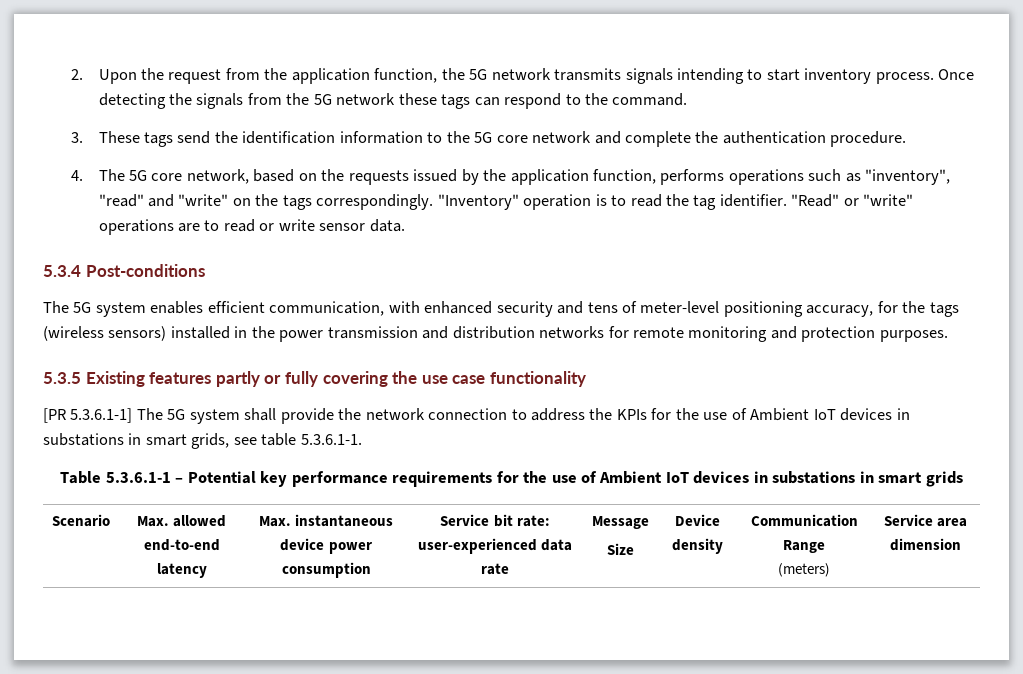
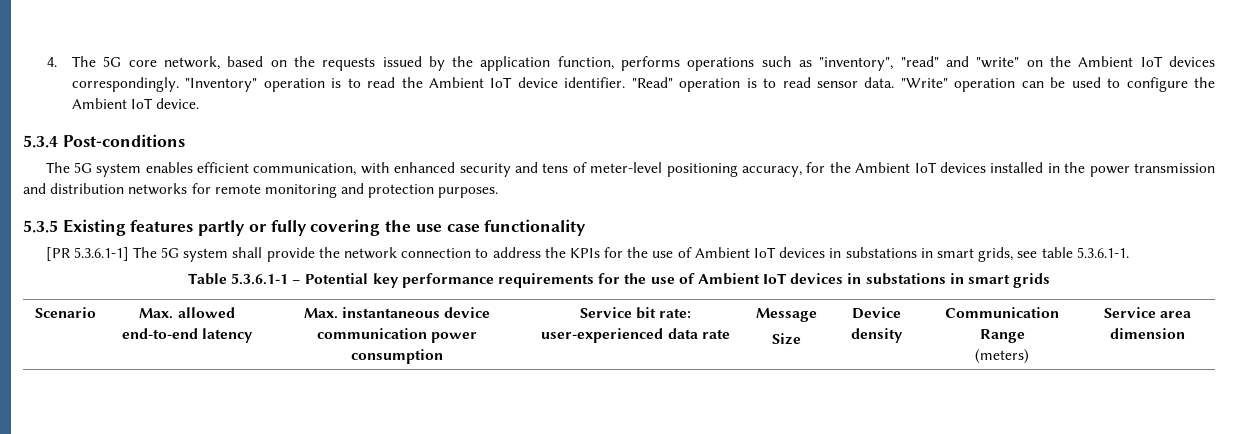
- 2. Upon the request from the application function, the 5G network transmits signals intending to start inventory process. Once detecting the signals from the 5G network these tags can respond to the command.
- 3. These tags send the identification information to the 5G core network and complete the authentication procedure.
- 4. The 5G core network, based on the requests issued by the application function, performs operations such as "inventory", "read" and "write" on the tags correspondingly.
+ 4. The 5G core network, based on the requests issued by the application function, performs operations such as "inventory", "read" and "write" on the Ambient IoT devices correspondingly.
- "Inventory" operation is to read the tag identifier. "Read" or "write" operations are to read or write sensor data.
+ "Inventory" operation is to read the Ambient IoT device identifier. "Read" operation is to read sensor data. "Write" operation can be used to configure the Ambient IoT device.
- The 5G system enables efficient communication, with enhanced security and tens of meter-level positioning accuracy, for the tags (wireless sensors) installed in the power transmission and distribution networks for remote monitoring and protection purposes.
+ The 5G system enables efficient communication, with enhanced security and tens of meter-level positioning accuracy, for the Ambient IoT devices installed in the power transmission and distribution networks for remote monitoring and protection purposes.
- Scenario | Max. allowed end-to-end latency | Max. instantaneous device power consumption | Service bit rate: user-experienced data rate | Message
+ Scenario | Max. allowed end-to-end latency | Max. instantaneous device communication power consumption | Service bit rate: user-experienced data rate | Message

